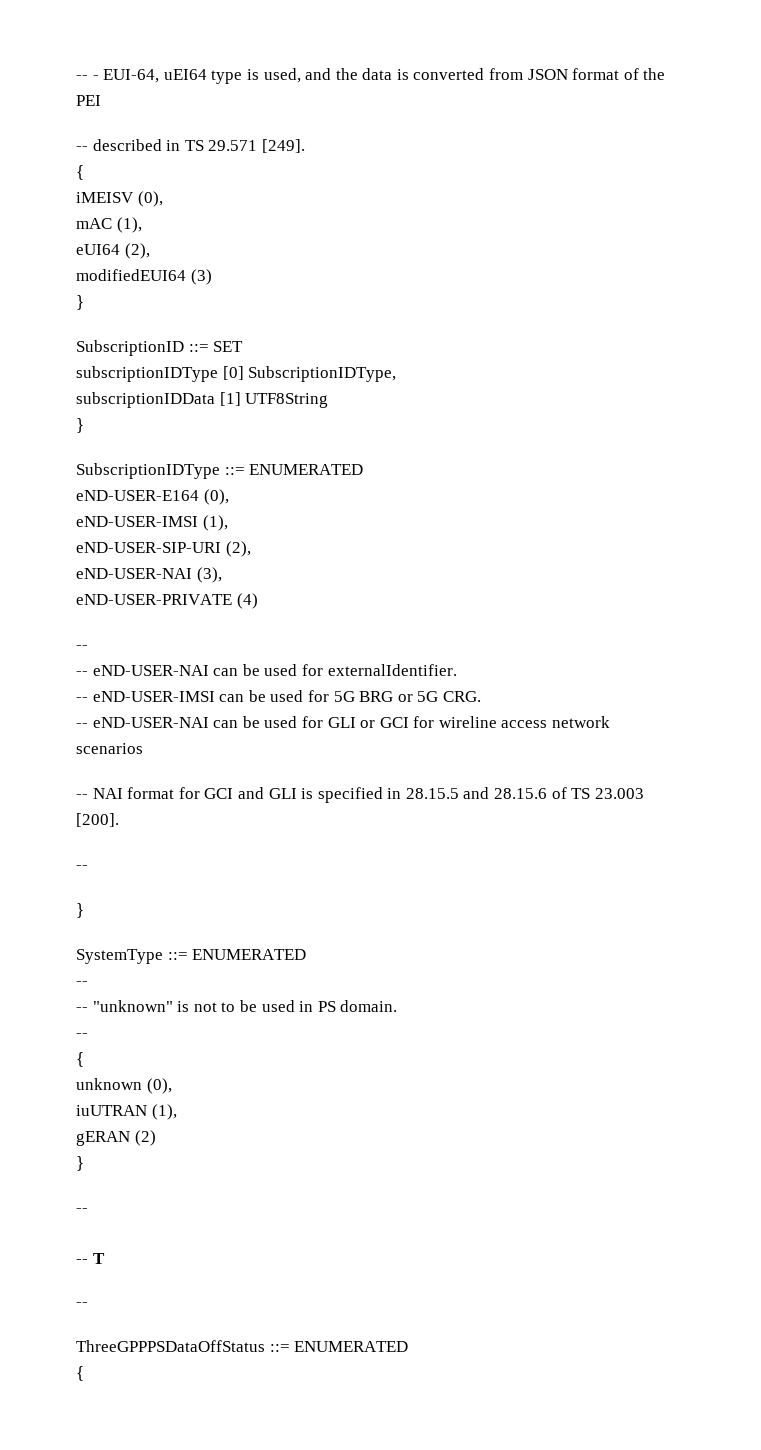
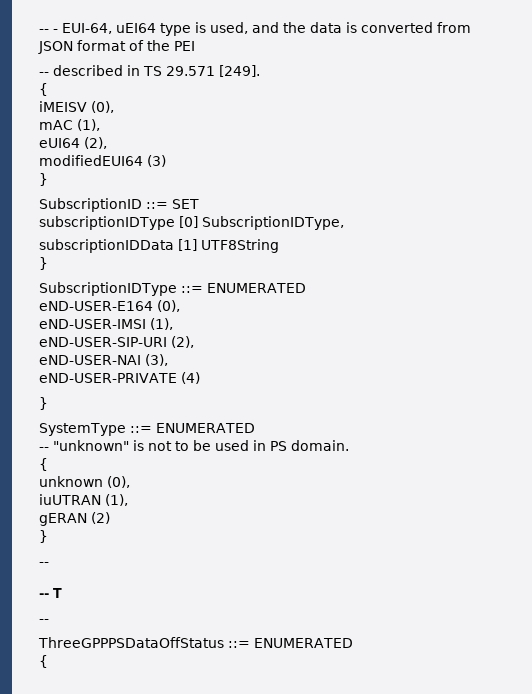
  eND-USER-PRIVATE (4)
- --
- -- eND-USER-NAI can be used for externalIdentifier.
- -- eND-USER-IMSI can be used for 5G BRG or 5G CRG.
- -- eND-USER-NAI can be used for GLI or GCI for wireline access network scenarios
- -- NAI format for GCI and GLI is specified in 28.15.5 and 28.15.6 of TS 23.003 [200].
- --
  SystemType ::= ENUMERATED
- --
  -- "unknown" is not to be used in PS domain.
- --

